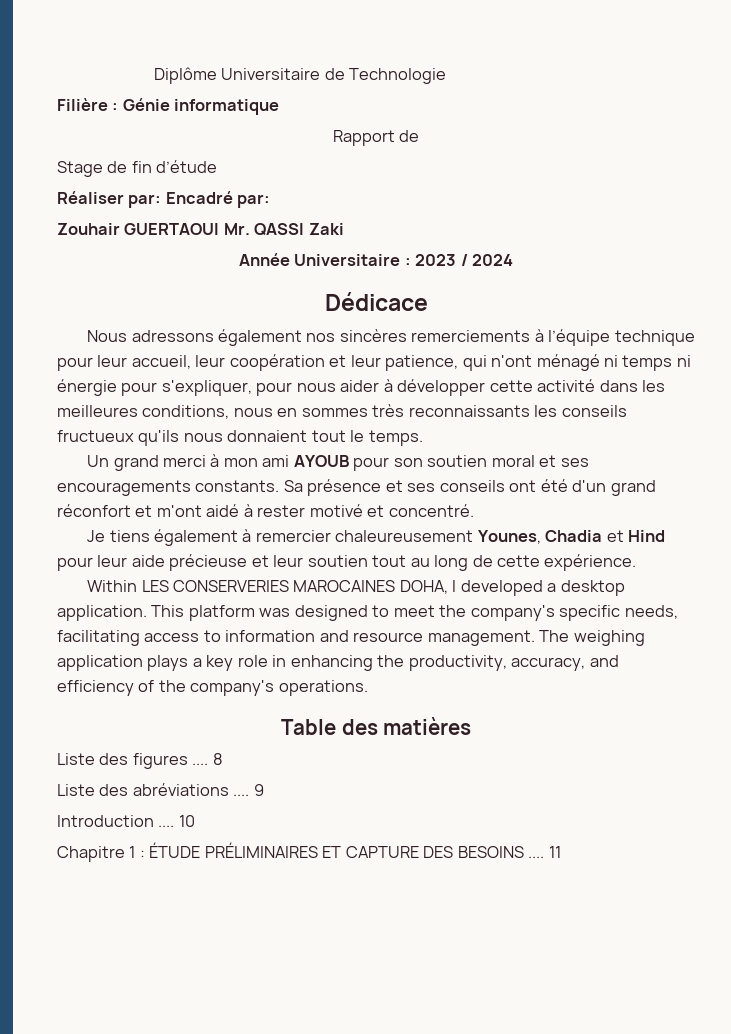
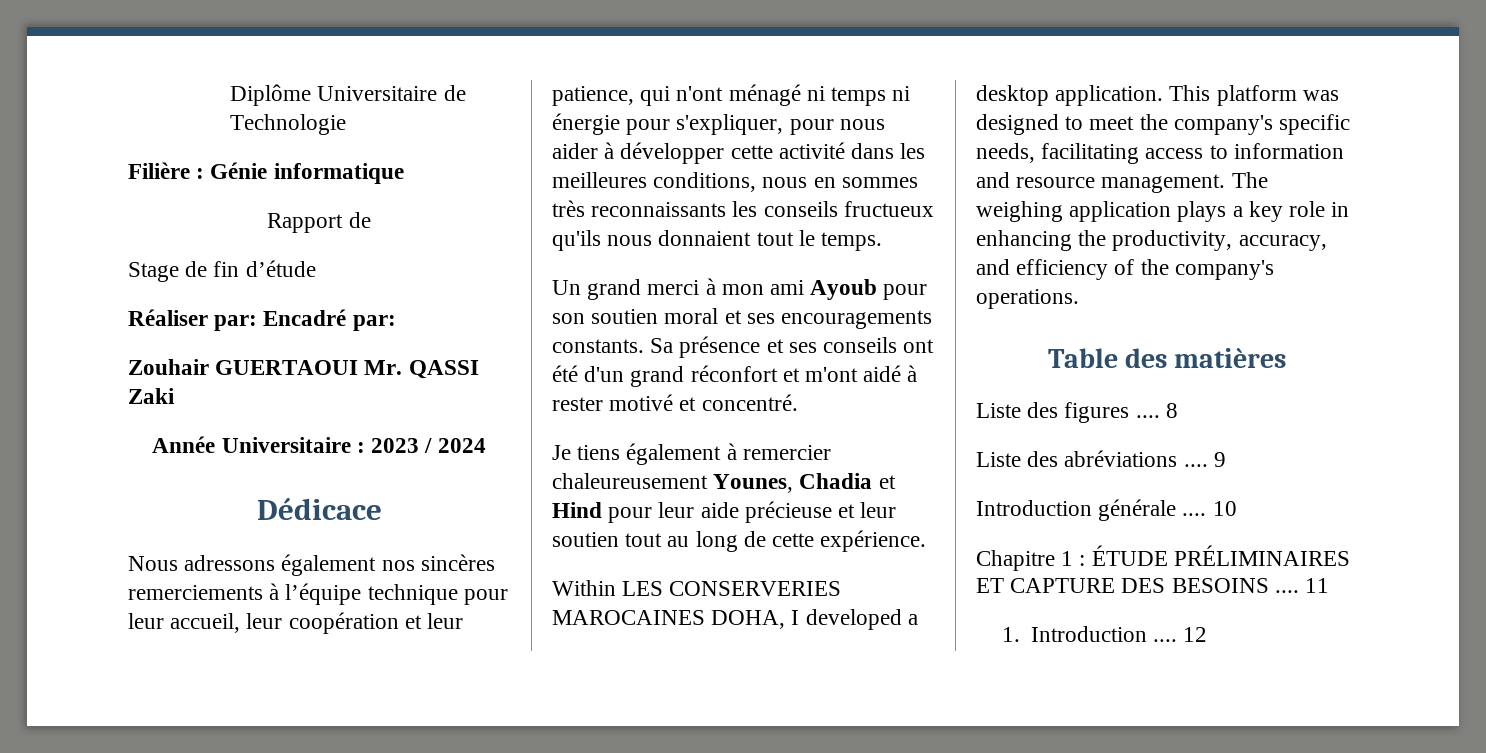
- Un grand merci à mon ami AYOUB pour son soutien moral et ses encouragements constants.
+ Un grand merci à mon ami Ayoub pour son soutien moral et ses encouragements constants.
- Introduction ....
+ Introduction générale ....
+ 1. Introduction .... 12

